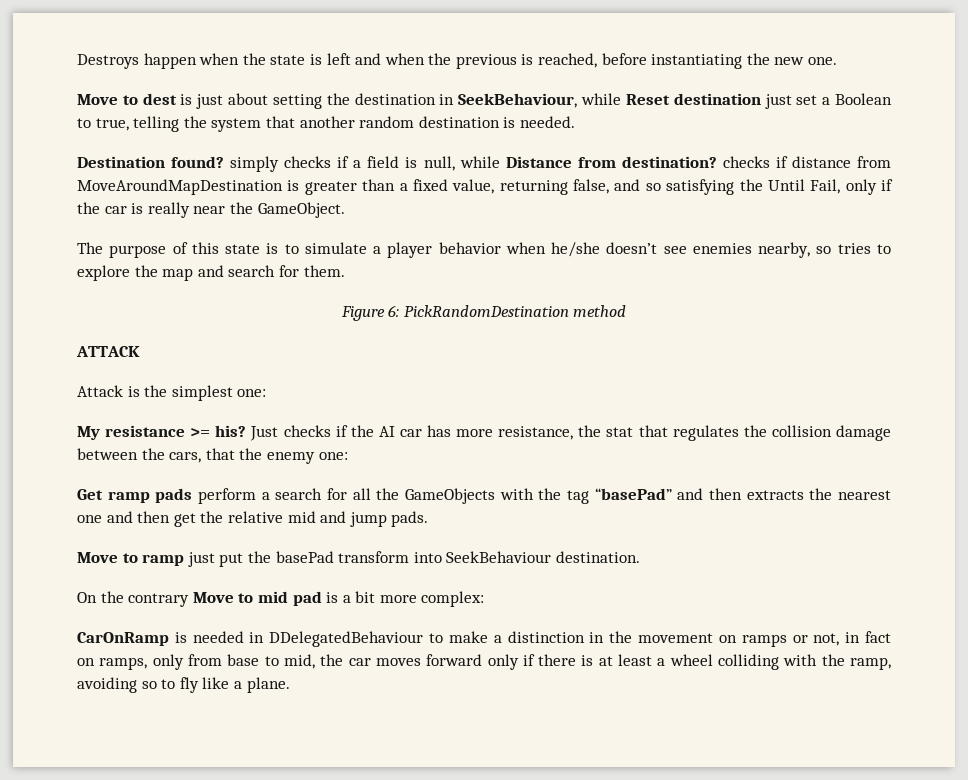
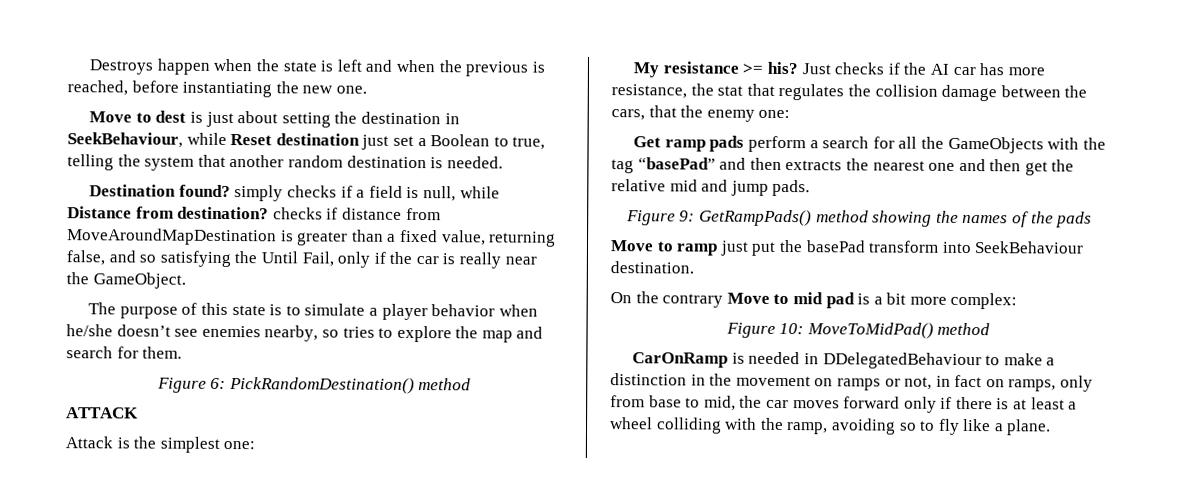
- Figure 6: PickRandomDestination method
+ Figure 6: PickRandomDestination() method
+ Figure 9: GetRampPads() method showing the names of the pads
+ Figure 10: MoveToMidPad() method

